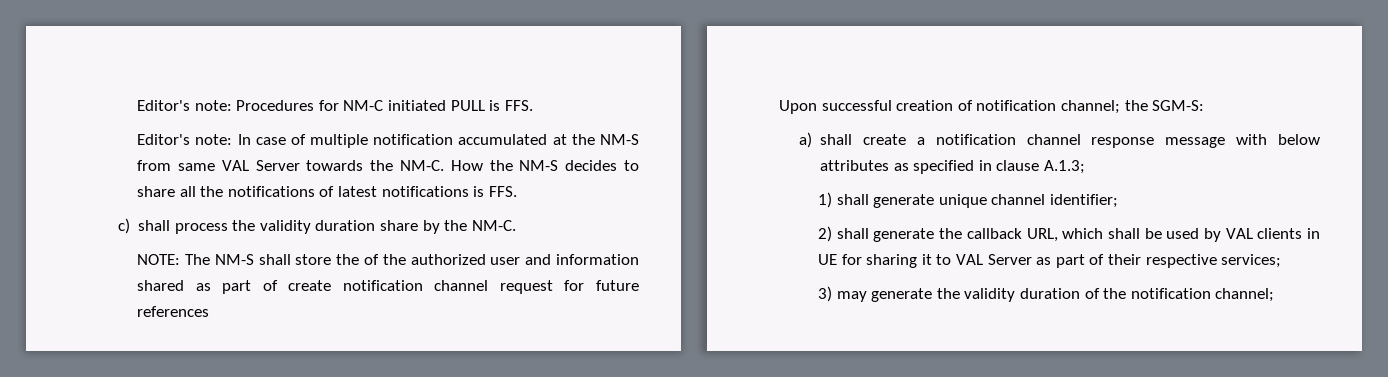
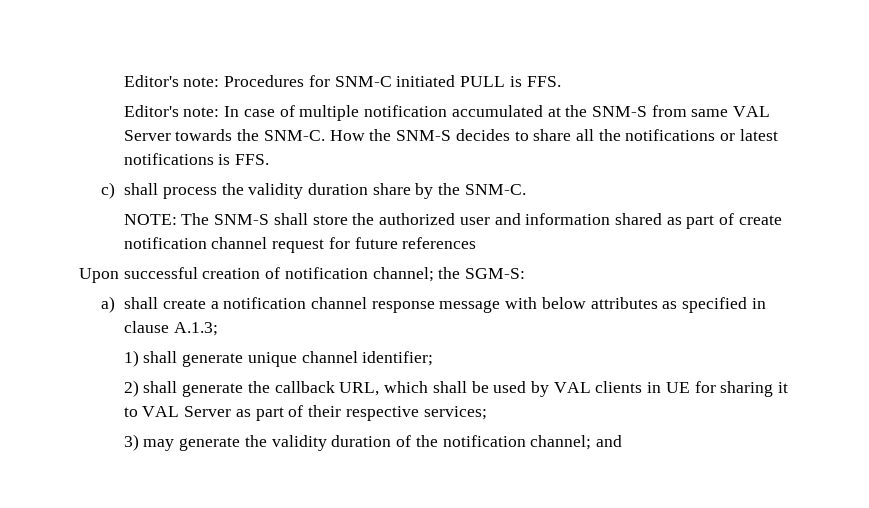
- Editor's note: Procedures for NM-C initiated PULL is FFS.
+ Editor's note: Procedures for SNM-C initiated PULL is FFS.
- Editor's note: In case of multiple notification accumulated at the NM-S from same VAL Server towards the NM-C.
+ Editor's note: In case of multiple notification accumulated at the SNM-S from same VAL Server towards the SNM-C.
- How the NM-S decides to share all the notifications of latest notifications is FFS.
+ How the SNM-S decides to share all the notifications or latest notifications is FFS.
- c) shall process the validity duration share by the NM-C.
+ c) shall process the validity duration share by the SNM-C.
- NOTE: The NM-S shall store the of the authorized user and information shared as part of create notification channel request for future references
+ NOTE: The SNM-S shall store the authorized user and information shared as part of create notification channel request for future references
- 3) may generate the validity duration of the notification channel;
+ 3) may generate the validity duration of the notification channel; and

